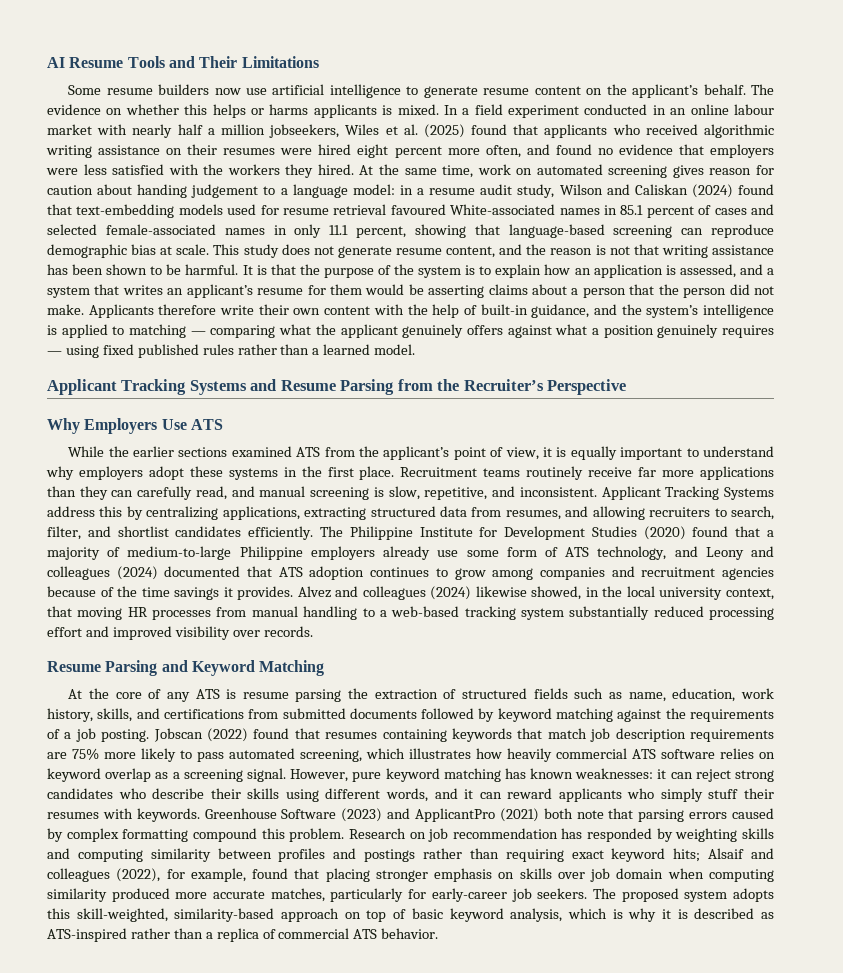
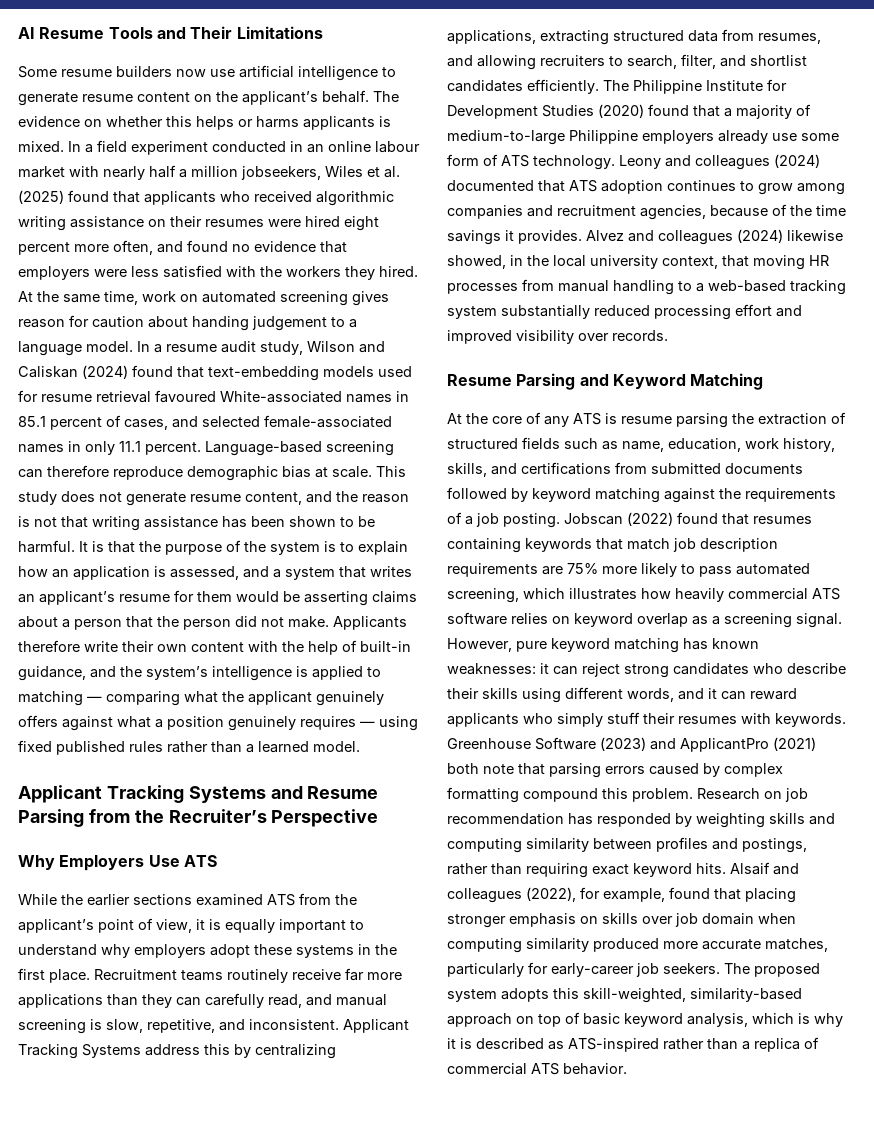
- At the same time, work on automated screening gives reason for caution about handing judgement to a language model: in a resume audit study, Wilson and Caliskan (2024) found that text-embedding models used for resume retrieval favoured White-associated names in 85.1 percent of cases and selected female-associated names in only 11.1 percent, showing that language-based screening can reproduce demographic bias at scale.
+ At the same time, work on automated screening gives reason for caution about handing judgement to a language model. In a resume audit study, Wilson and Caliskan (2024) found that text-embedding models used for resume retrieval favoured White-associated names in 85.1 percent of cases, and selected female-associated names in only 11.1 percent. Language-based screening can therefore reproduce demographic bias at scale.
- The Philippine Institute for Development Studies (2020) found that a majority of medium-to-large Philippine employers already use some form of ATS technology, and Leony and colleagues (2024) documented that ATS adoption continues to grow among companies and recruitment agencies because of the time savings it provides.
+ The Philippine Institute for Development Studies (2020) found that a majority of medium-to-large Philippine employers already use some form of ATS technology. Leony and colleagues (2024) documented that ATS adoption continues to grow among companies and recruitment agencies, because of the time savings it provides.
- Research on job recommendation has responded by weighting skills and computing similarity between profiles and postings rather than requiring exact keyword hits; Alsaif and colleagues (2022), for example, found that placing stronger emphasis on skills over job domain when computing similarity produced more accurate matches, particularly for early-career job seekers.
+ Research on job recommendation has responded by weighting skills and computing similarity between profiles and postings, rather than requiring exact keyword hits. Alsaif and colleagues (2022), for example, found that placing stronger emphasis on skills over job domain when computing similarity produced more accurate matches, particularly for early-career job seekers.

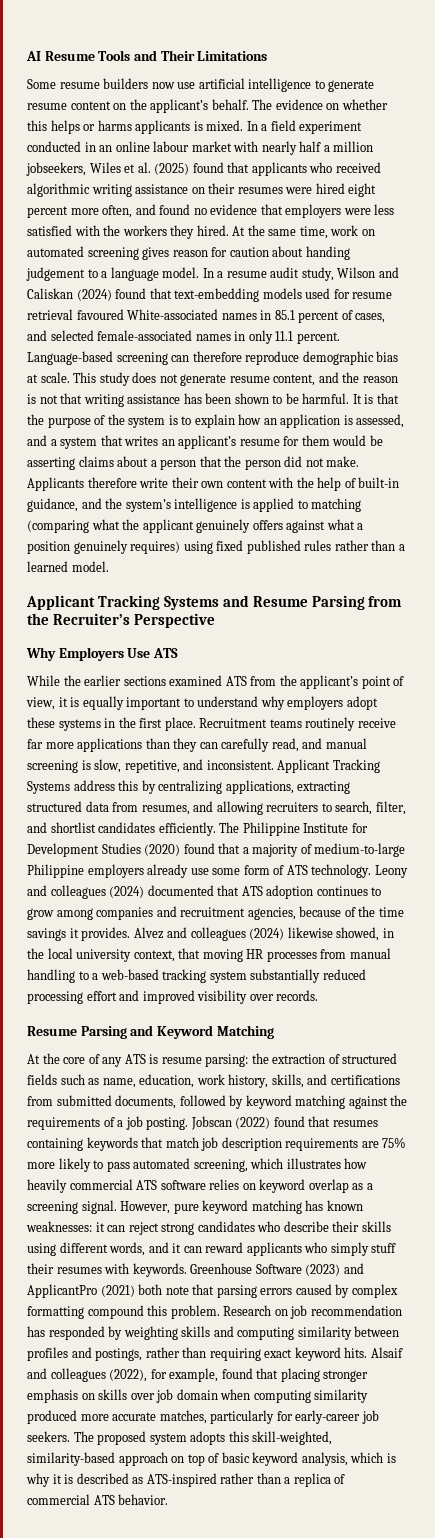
- Applicants therefore write their own content with the help of built-in guidance, and the system’s intelligence is applied to matching — comparing what the applicant genuinely offers against what a position genuinely requires — using fixed published rules rather than a learned model.
+ Applicants therefore write their own content with the help of built-in guidance, and the system’s intelligence is applied to matching (comparing what the applicant genuinely offers against what a position genuinely requires) using fixed published rules rather than a learned model.
- At the core of any ATS is resume parsing the extraction of structured fields such as name, education, work history, skills, and certifications from submitted documents followed by keyword matching against the requirements of a job posting.
+ At the core of any ATS is resume parsing: the extraction of structured fields such as name, education, work history, skills, and certifications from submitted documents, followed by keyword matching against the requirements of a job posting.

